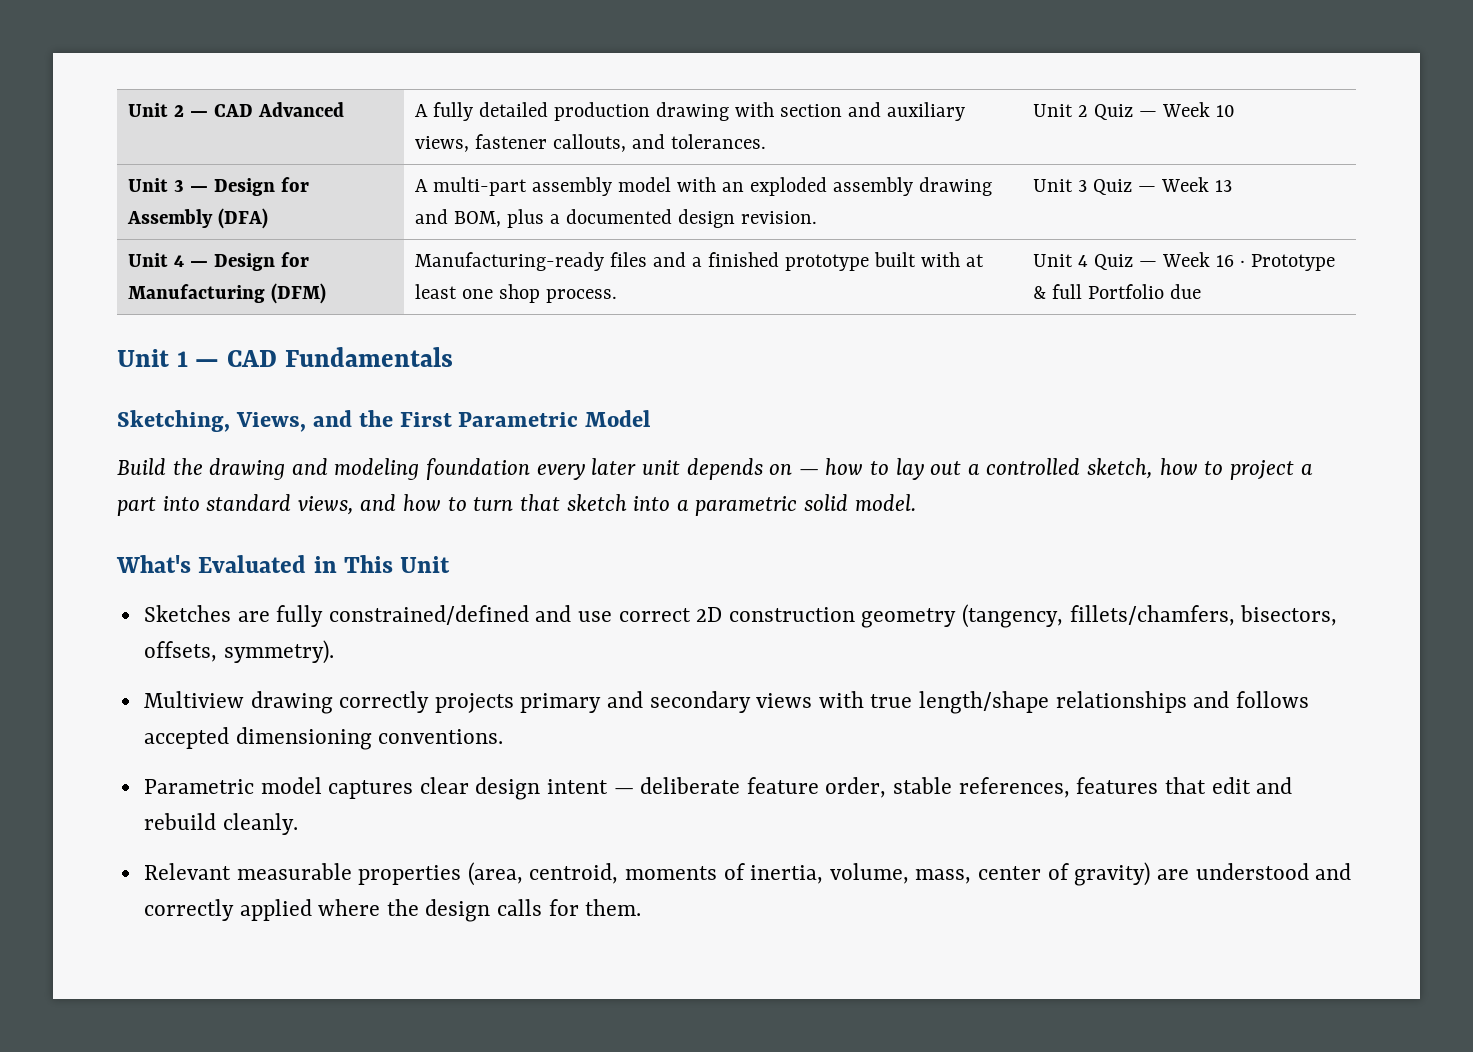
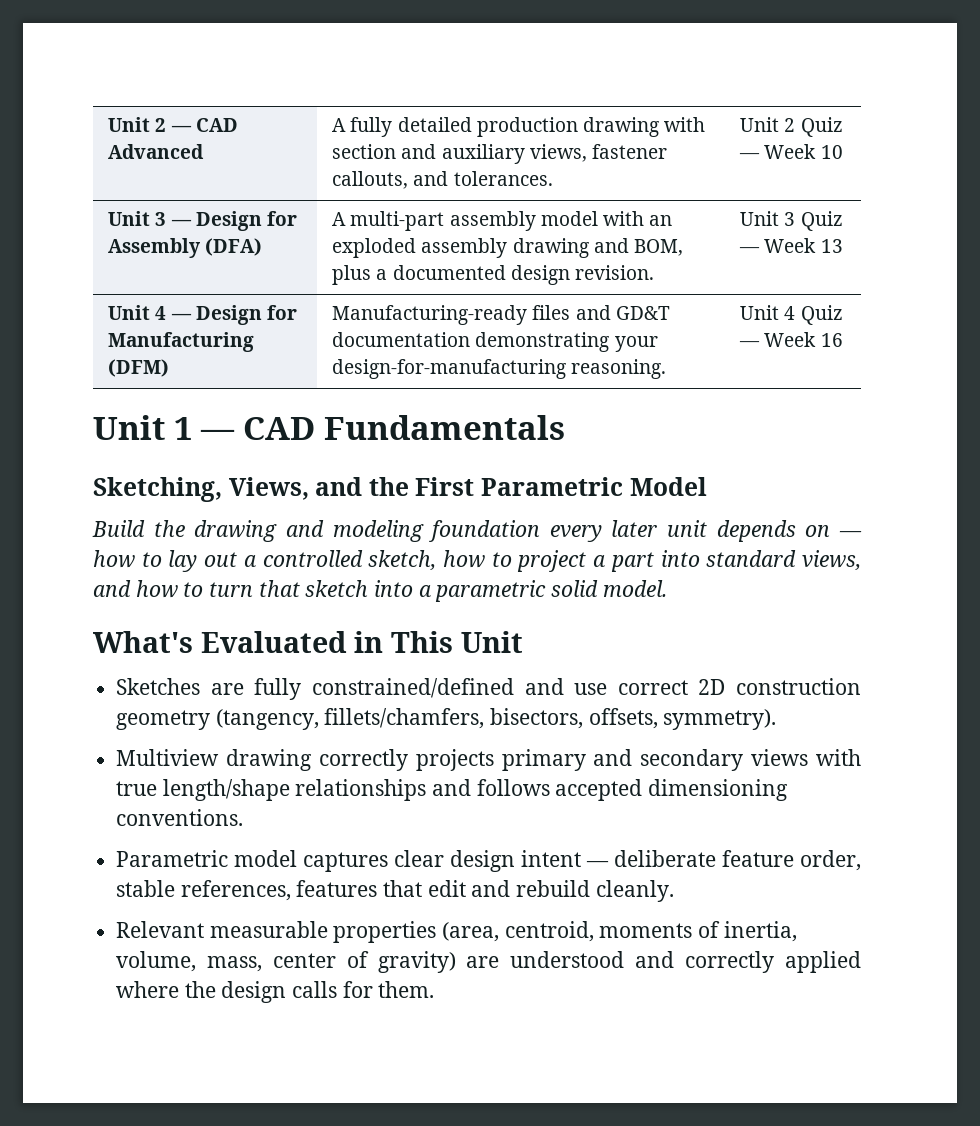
- Unit 4 — Design for Manufacturing (DFM) | Manufacturing-ready files and a finished prototype built with at least one shop process. | Unit 4 Quiz — Week 16 · Prototype & full Portfolio due
+ Unit 4 — Design for Manufacturing (DFM) | Manufacturing-ready files and GD&T documentation demonstrating your design-for-manufacturing reasoning. | Unit 4 Quiz — Week 16

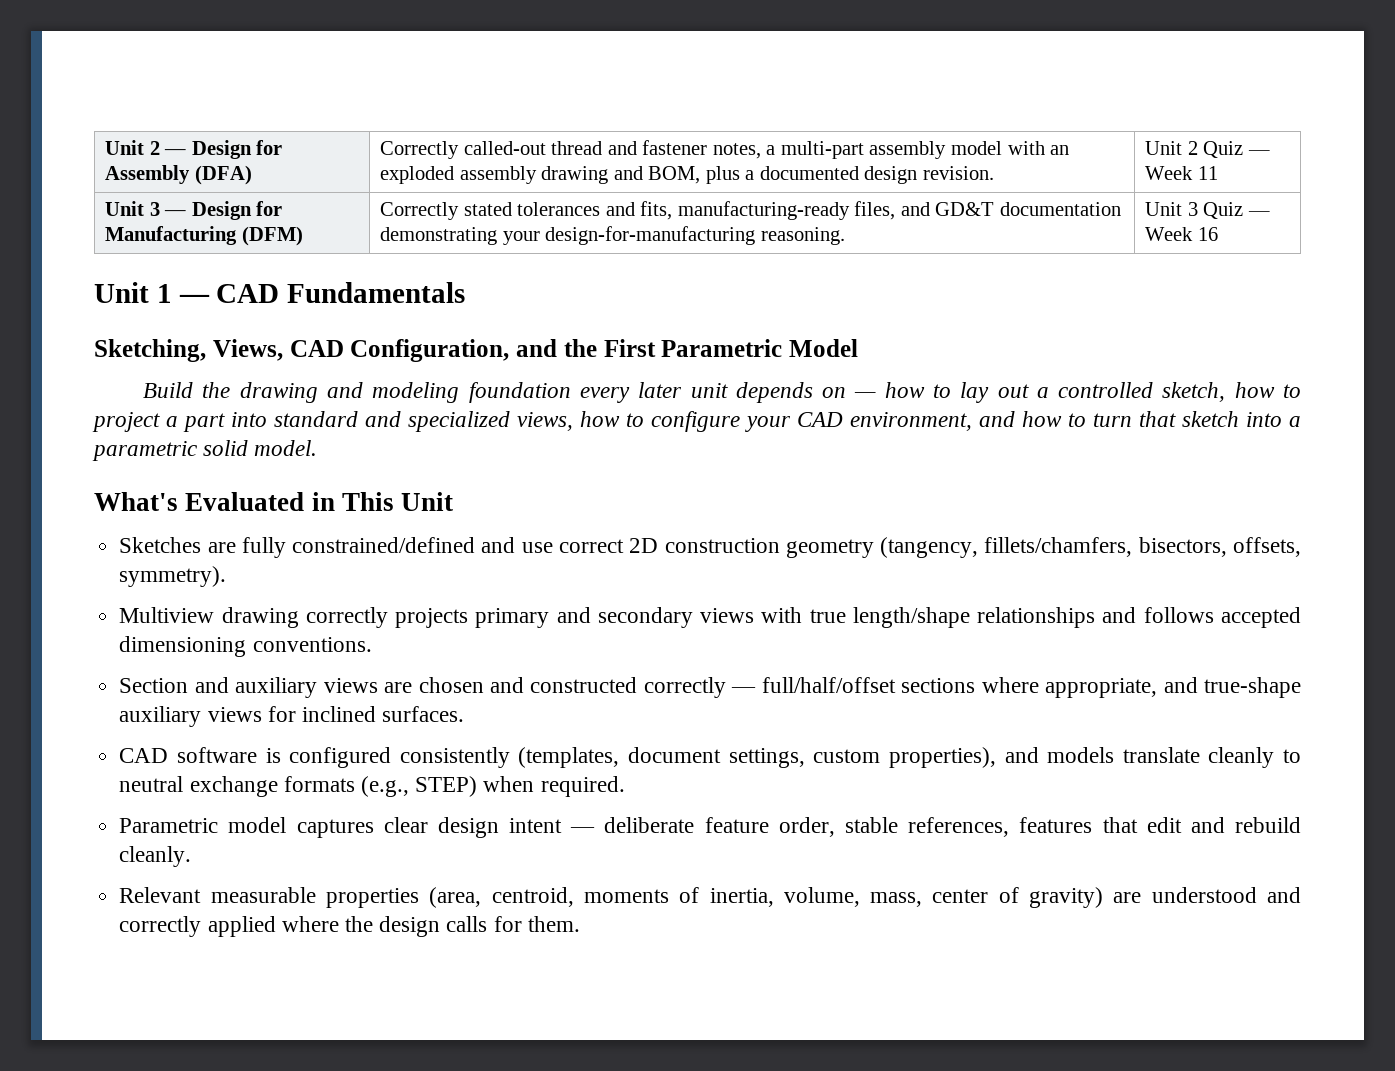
- Unit 2 — CAD Advanced | A fully detailed production drawing with section and auxiliary views, fastener callouts, and tolerances. | Unit 2 Quiz — Week 10
- Unit 3 — Design for Assembly (DFA) | A multi-part assembly model with an exploded assembly drawing and BOM, plus a documented design revision. | Unit 3 Quiz — Week 13
- Unit 4 — Design for Manufacturing (DFM) | Manufacturing-ready files and GD&T documentation demonstrating your design-for-manufacturing reasoning. | Unit 4 Quiz — Week 16
+ Unit 2 — Design for Assembly (DFA) | Correctly called-out thread and fastener notes, a multi-part assembly model with an exploded assembly drawing and BOM, plus a documented design revision. | Unit 2 Quiz — Week 11
+ Unit 3 — Design for Manufacturing (DFM) | Correctly stated tolerances and fits, manufacturing-ready files, and GD&T documentation demonstrating your design-for-manufacturing reasoning. | Unit 3 Quiz — Week 16
- Sketching, Views, and the First Parametric Model
+ Sketching, Views, CAD Configuration, and the First Parametric Model
- Build the drawing and modeling foundation every later unit depends on — how to lay out a controlled sketch, how to project a part into standard views, and how to turn that sketch into a parametric solid model.
+ Build the drawing and modeling foundation every later unit depends on — how to lay out a controlled sketch, how to project a part into standard and specialized views, how to configure your CAD environment, and how to turn that sketch into a parametric solid model.
+ Section and auxiliary views are chosen and constructed correctly — full/half/offset sections where appropriate, and true-shape auxiliary views for inclined surfaces.
+ CAD software is configured consistently (templates, document settings, custom properties), and models translate cleanly to neutral exchange formats (e.g., STEP) when required.

